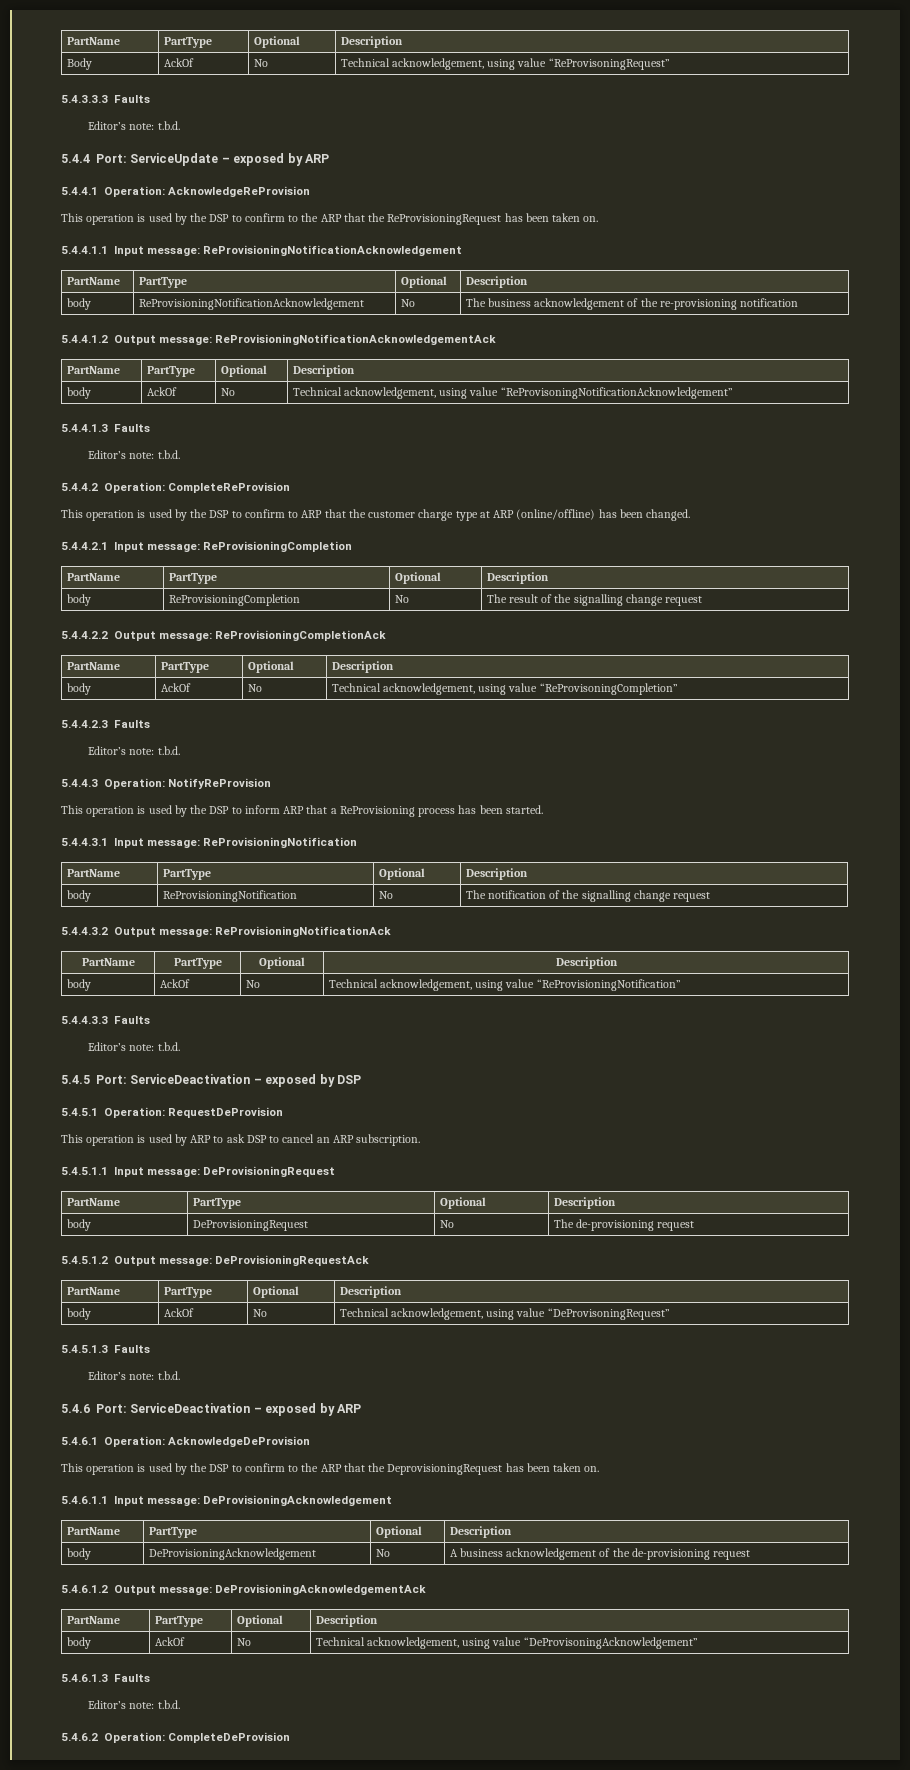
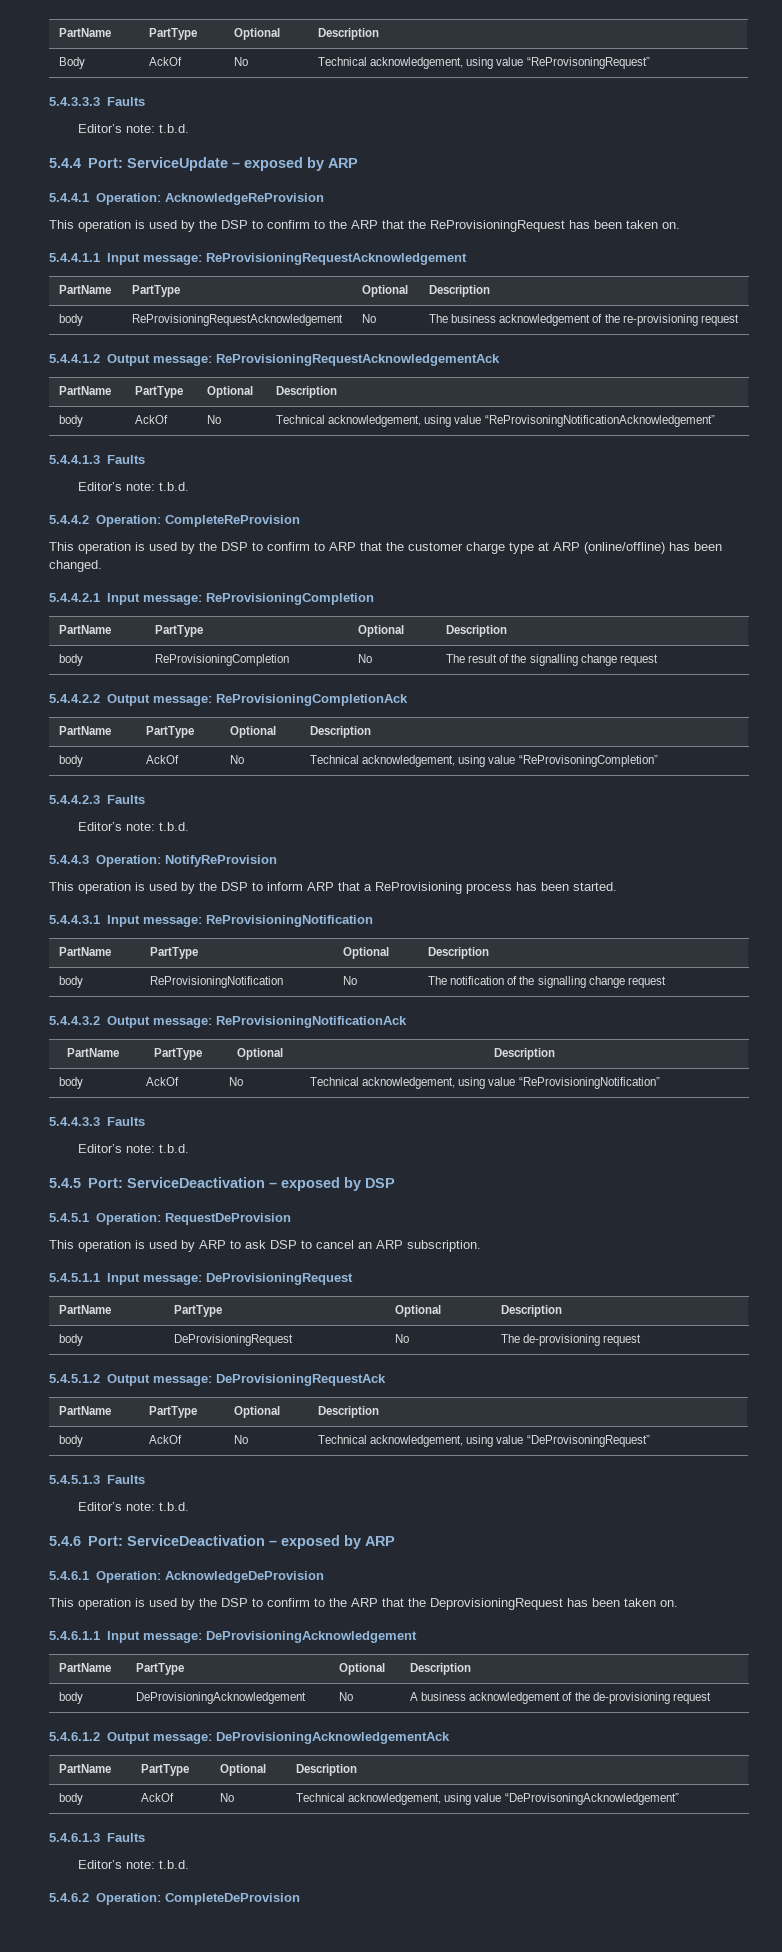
- 5.4.4.1.1 Input message: ReProvisioningNotificationAcknowledgement
+ 5.4.4.1.1 Input message: ReProvisioningRequestAcknowledgement
  PartName | PartType | Optional | Description
- body | ReProvisioningNotificationAcknowledgement | No | The business acknowledgement of the re-provisioning notification
+ body | ReProvisioningRequestAcknowledgement | No | The business acknowledgement of the re-provisioning request
- 5.4.4.1.2 Output message: ReProvisioningNotificationAcknowledgementAck
+ 5.4.4.1.2 Output message: ReProvisioningRequestAcknowledgementAck

